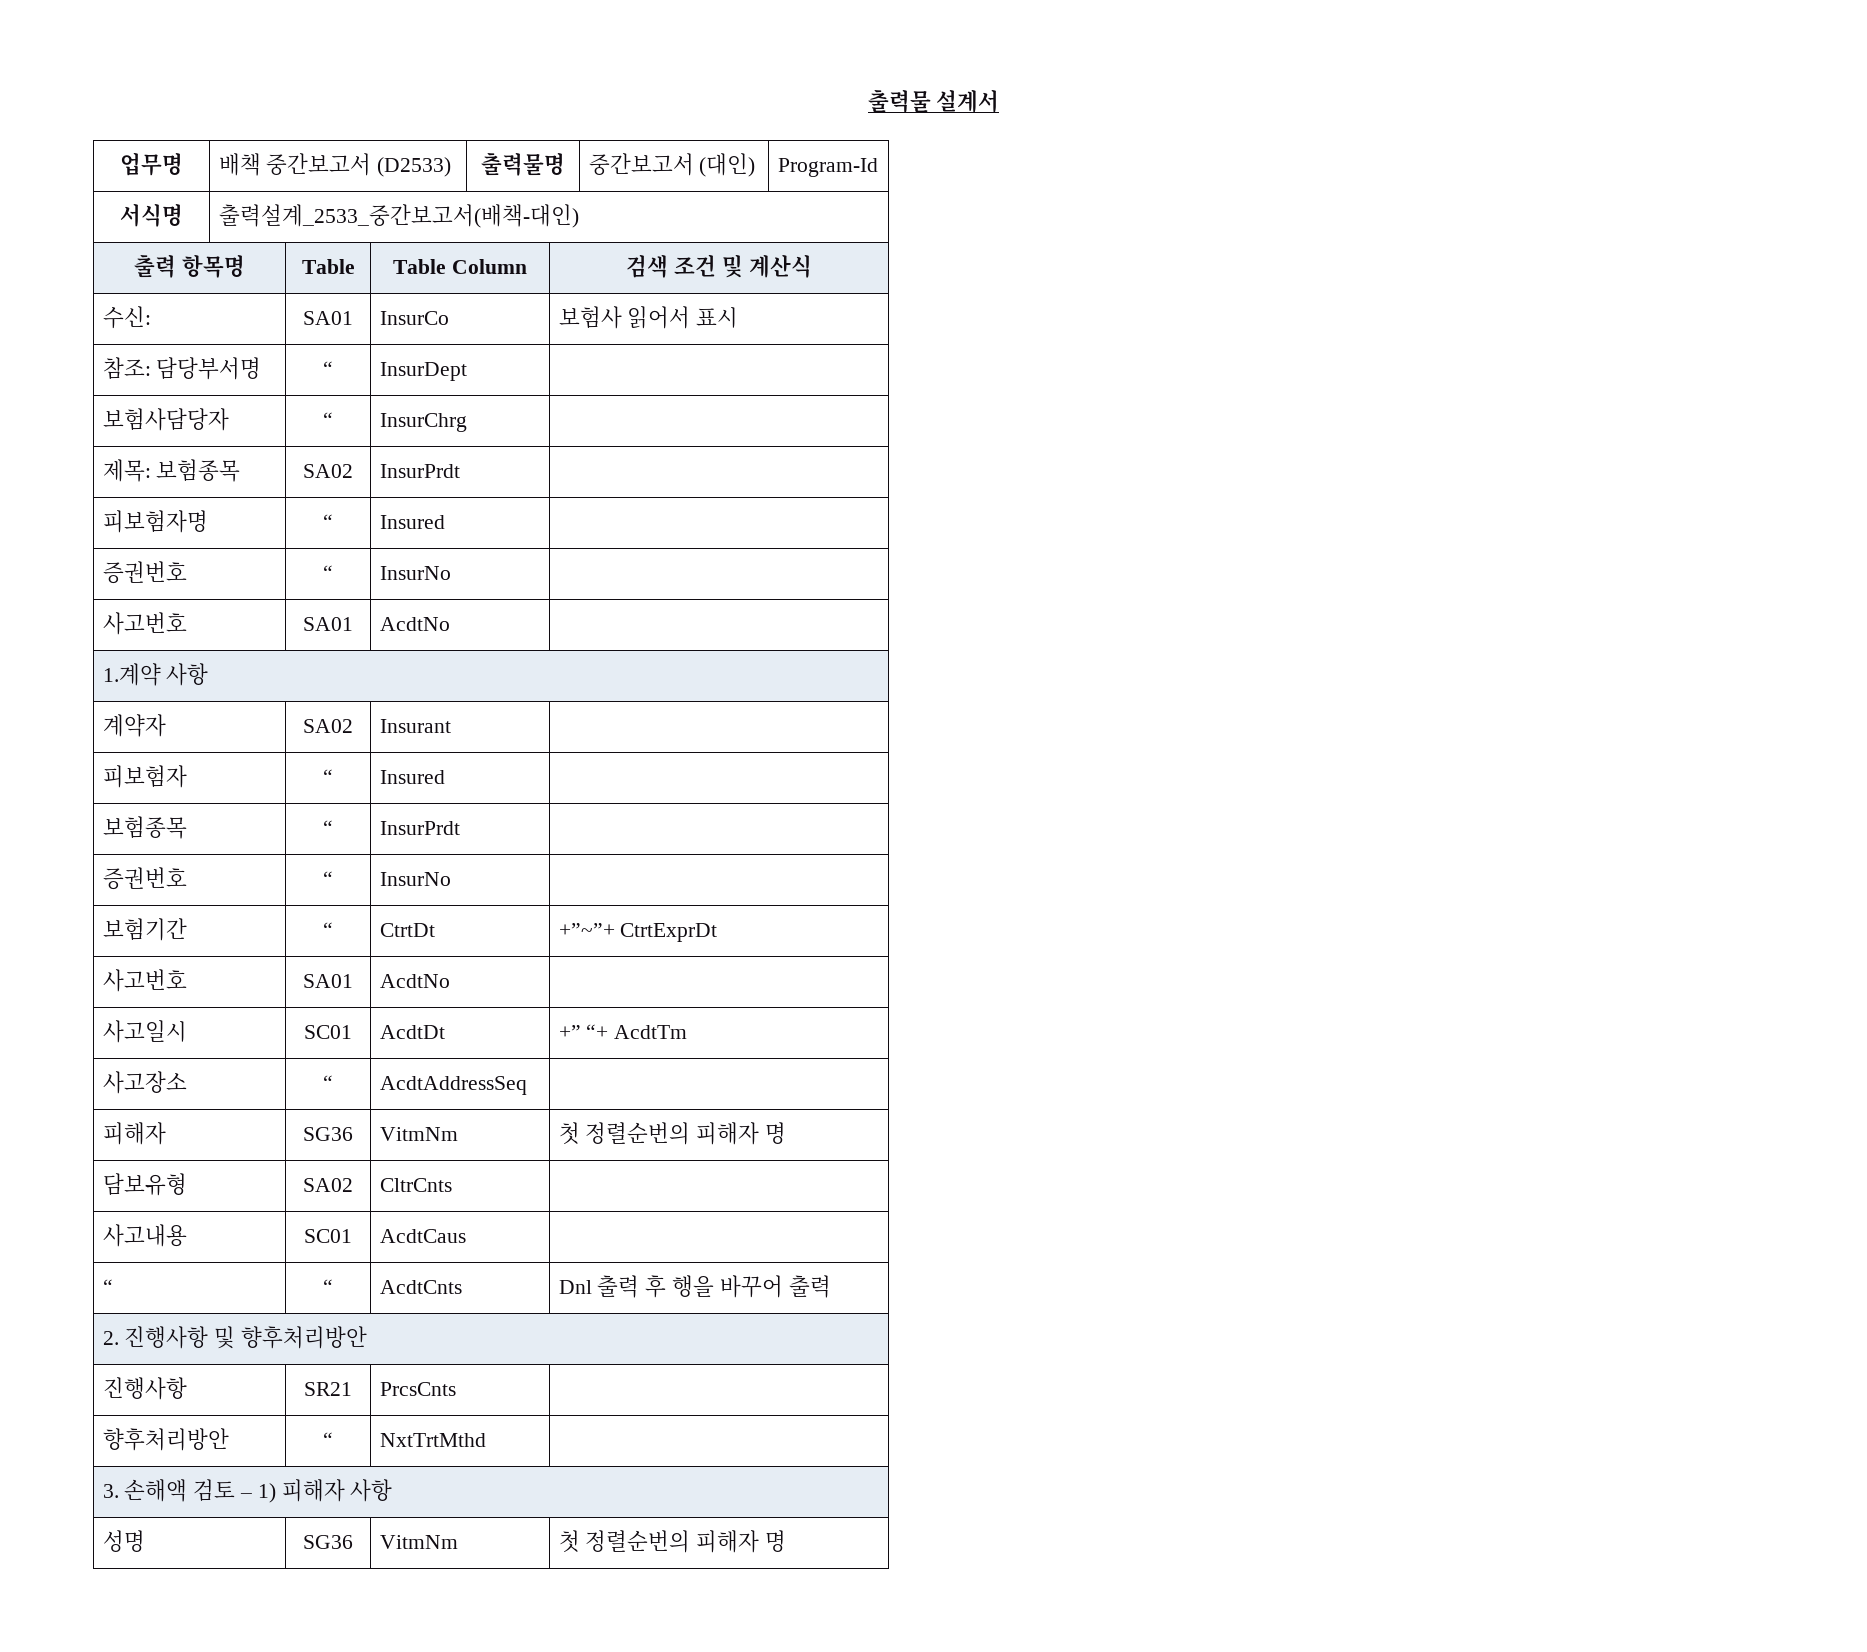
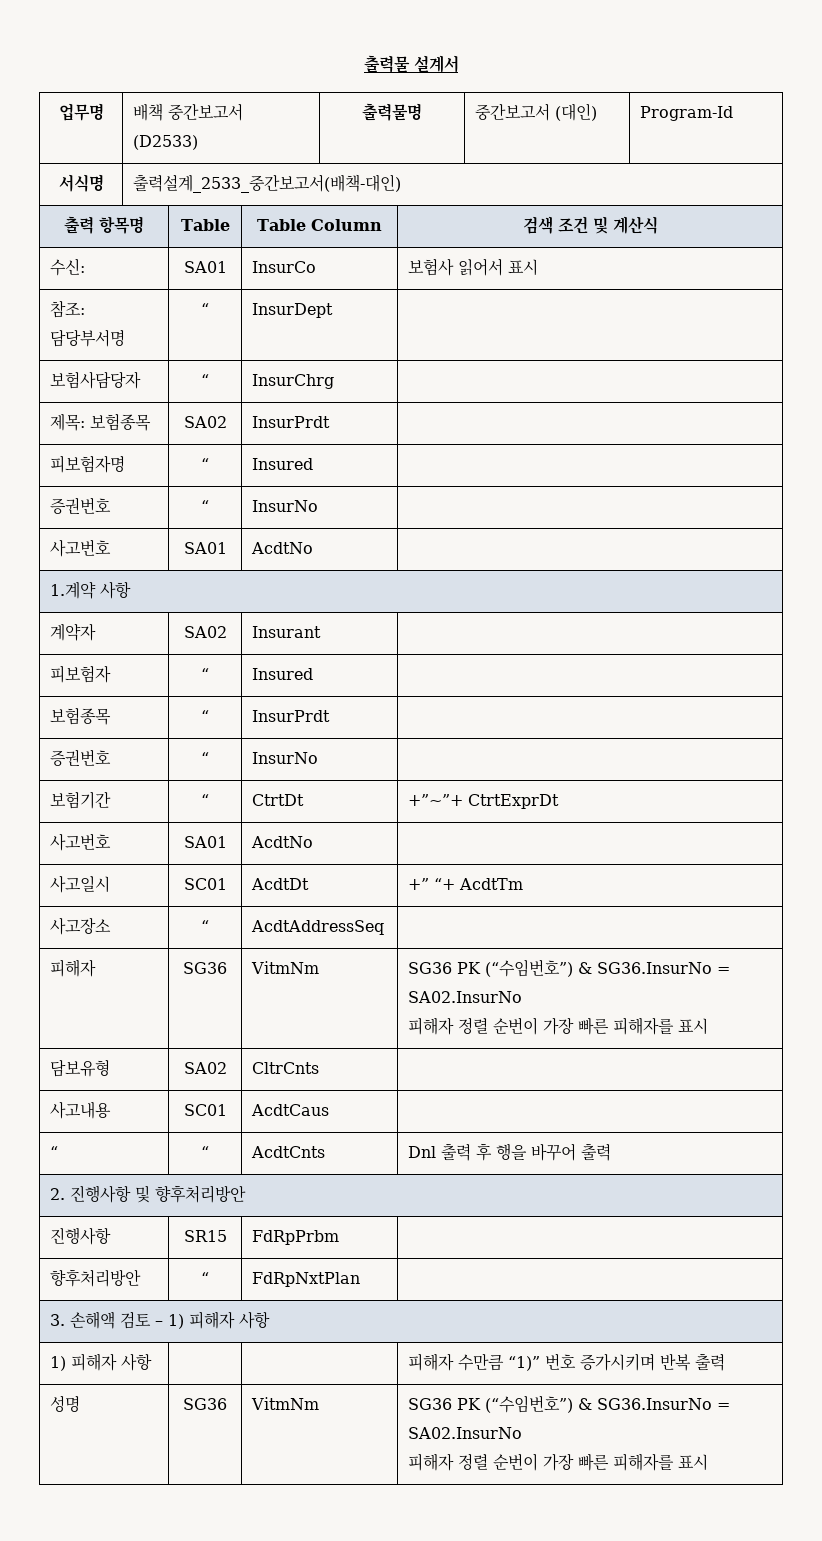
- 피해자 | SG36 | VitmNm | 첫 정렬순번의 피해자 명
+ 피해자 | SG36 | VitmNm | SG36 PK (“수임번호”) & SG36.InsurNo = SA02.InsurNo
+ 피해자 정렬 순번이 가장 빠른 피해자를 표시
- 진행사항 | SR21 | PrcsCnts |
+ 진행사항 | SR15 | FdRpPrbm |
- 향후처리방안 | “ | NxtTrtMthd |
+ 향후처리방안 | “ | FdRpNxtPlan |
- 성명 | SG36 | VitmNm | 첫 정렬순번의 피해자 명
+ 1) 피해자 사항 | | | 피해자 수만큼 “1)” 번호 증가시키며 반복 출력
+ 성명 | SG36 | VitmNm | SG36 PK (“수임번호”) & SG36.InsurNo = SA02.InsurNo
+ 피해자 정렬 순번이 가장 빠른 피해자를 표시

